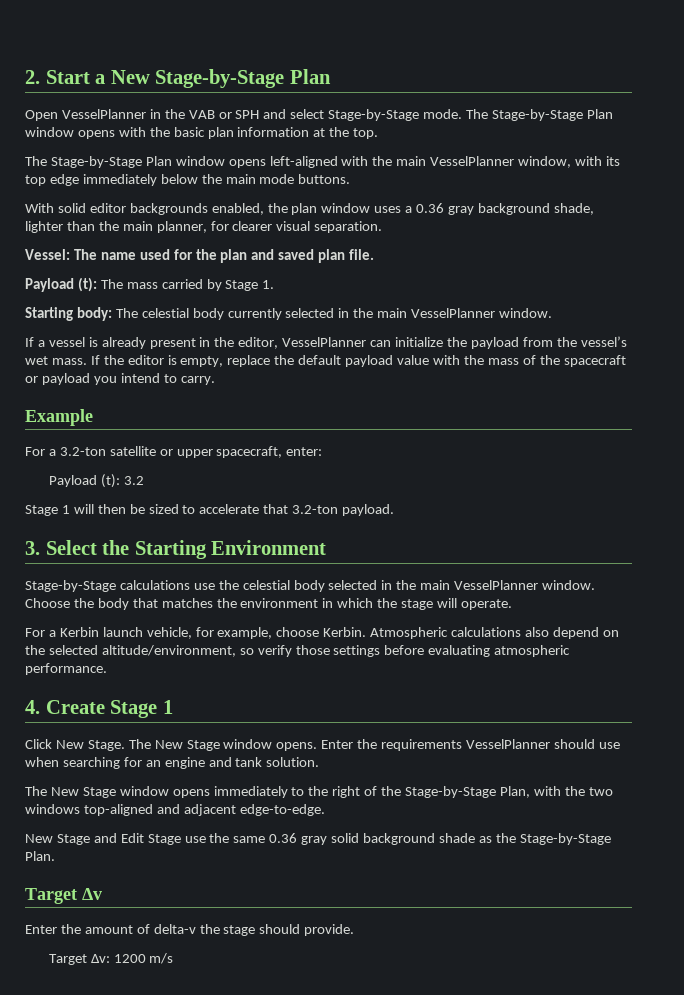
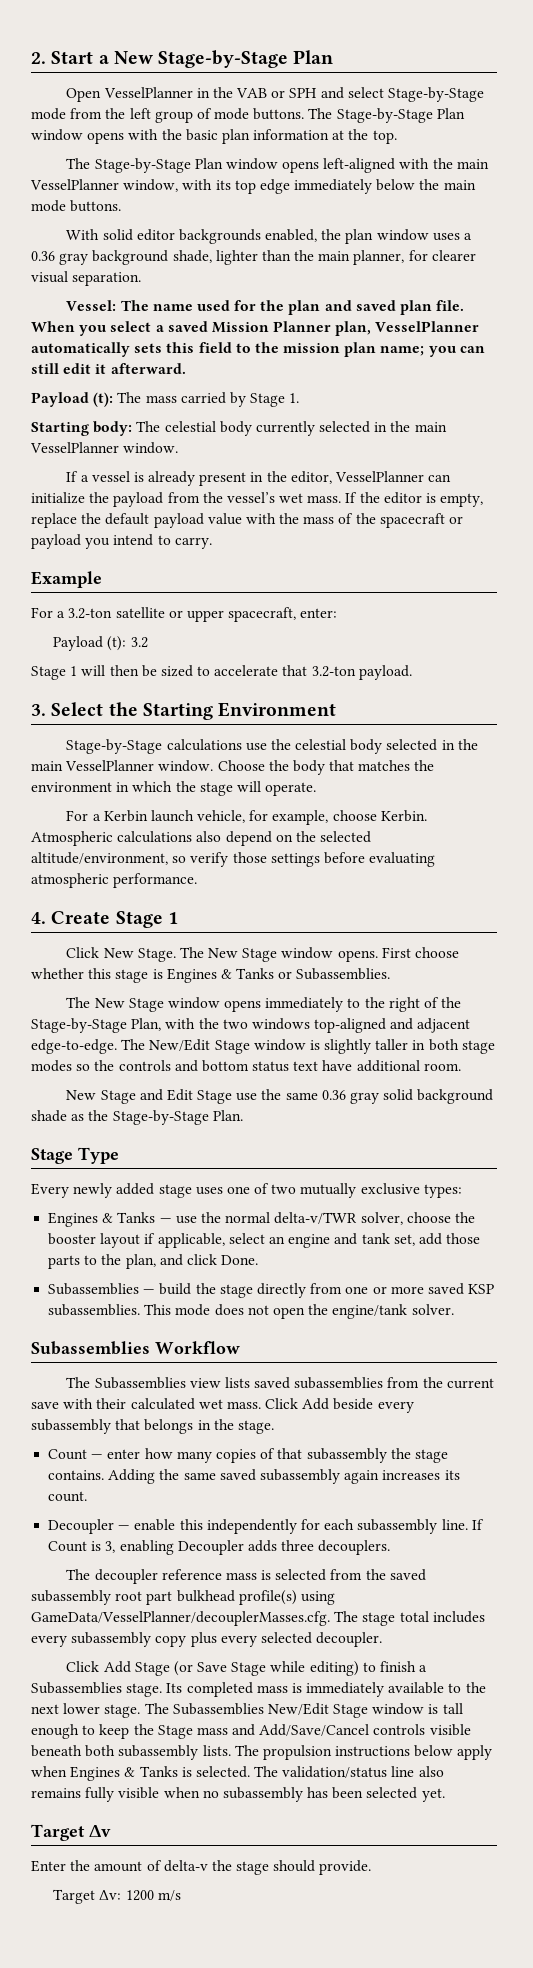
- Open VesselPlanner in the VAB or SPH and select Stage-by-Stage mode.
+ Open VesselPlanner in the VAB or SPH and select Stage-by-Stage mode from the left group of mode buttons.
+ When you select a saved Mission Planner plan, VesselPlanner automatically sets this field to the mission plan name; you can still edit it afterward.
- Enter the requirements VesselPlanner should use when searching for an engine and tank solution.
+ First choose whether this stage is Engines & Tanks or Subassemblies.
+ The New/Edit Stage window is slightly taller in both stage modes so the controls and bottom status text have additional room.
+ Stage Type
+ Every newly added stage uses one of two mutually exclusive types:
+ Engines & Tanks — use the normal delta-v/TWR solver, choose the booster layout if applicable, select an engine and tank set, add those parts to the plan, and click Done.
+ Subassemblies — build the stage directly from one or more saved KSP subassemblies. This mode does not open the engine/tank solver.
+ Subassemblies Workflow
+ The Subassemblies view lists saved subassemblies from the current save with their calculated wet mass. Click Add beside every subassembly that belongs in the stage.
+ Count — enter how many copies of that subassembly the stage contains. Adding the same saved subassembly again increases its count.
+ Decoupler — enable this independently for each subassembly line. If Count is 3, enabling Decoupler adds three decouplers.
+ The decoupler reference mass is selected from the saved subassembly root part bulkhead profile(s) using GameData/VesselPlanner/decouplerMasses.cfg. The stage total includes every subassembly copy plus every selected decoupler.
+ Click Add Stage (or Save Stage while editing) to finish a Subassemblies stage. Its completed mass is immediately available to the next lower stage. The Subassemblies New/Edit Stage window is tall enough to keep the Stage mass and Add/Save/Cancel controls visible beneath both subassembly lists. The propulsion instructions below apply when Engines & Tanks is selected. The validation/status line also remains fully visible when no subassembly has been selected yet.

